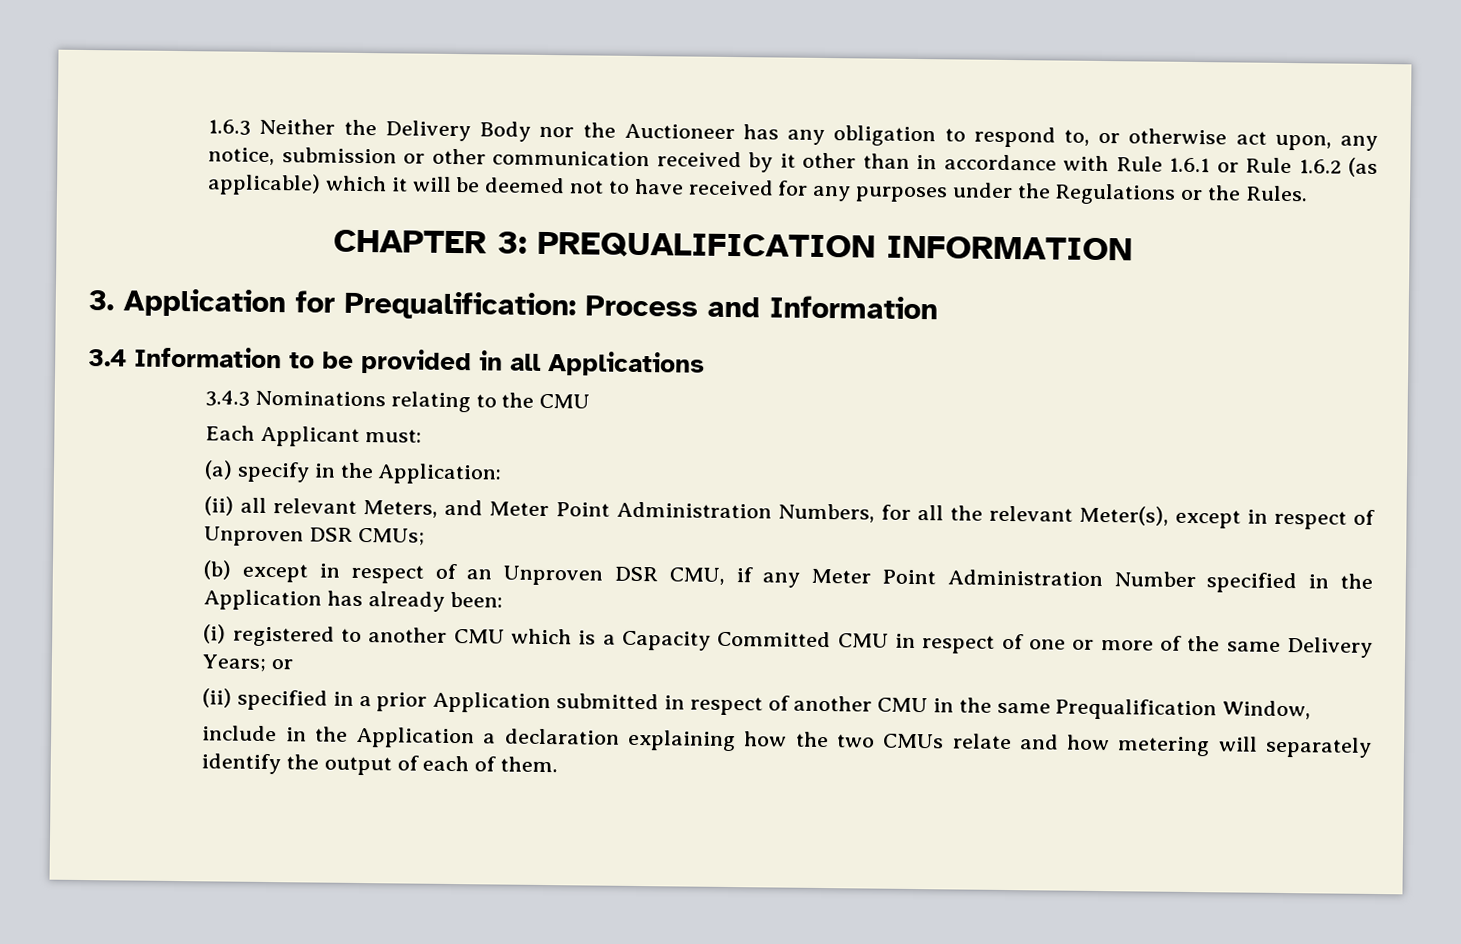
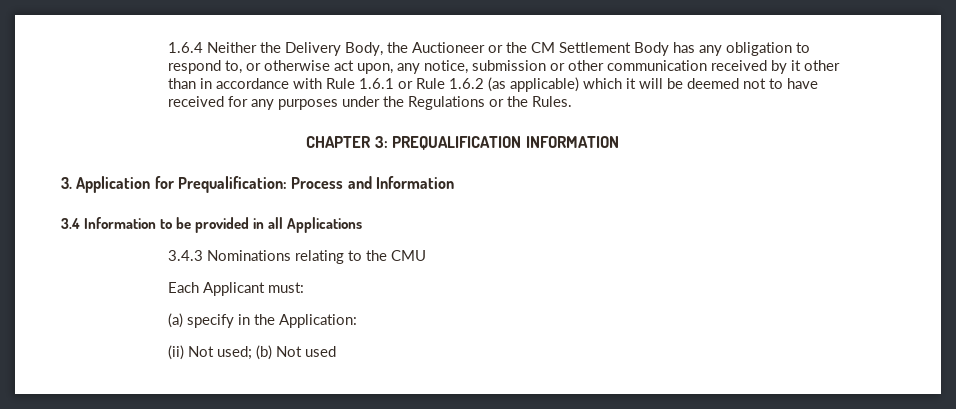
- 1.6.3 Neither the Delivery Body nor the Auctioneer has any obligation to respond to, or otherwise act upon, any notice, submission or other communication received by it other than in accordance with Rule 1.6.1 or Rule 1.6.2 (as applicable) which it will be deemed not to have received for any purposes under the Regulations or the Rules.
+ 1.6.4 Neither the Delivery Body, the Auctioneer or the CM Settlement Body has any obligation to respond to, or otherwise act upon, any notice, submission or other communication received by it other than in accordance with Rule 1.6.1 or Rule 1.6.2 (as applicable) which it will be deemed not to have received for any purposes under the Regulations or the Rules.
- (ii) all relevant Meters, and Meter Point Administration Numbers, for all the relevant Meter(s), except in respect of Unproven DSR CMUs;
- (b) except in respect of an Unproven DSR CMU, if any Meter Point Administration Number specified in the Application has already been:
- (i) registered to another CMU which is a Capacity Committed CMU in respect of one or more of the same Delivery Years; or
- (ii) specified in a prior Application submitted in respect of another CMU in the same Prequalification Window,
- include in the Application a declaration explaining how the two CMUs relate and how metering will separately identify the output of each of them.
+ (ii) Not used; (b) Not used

